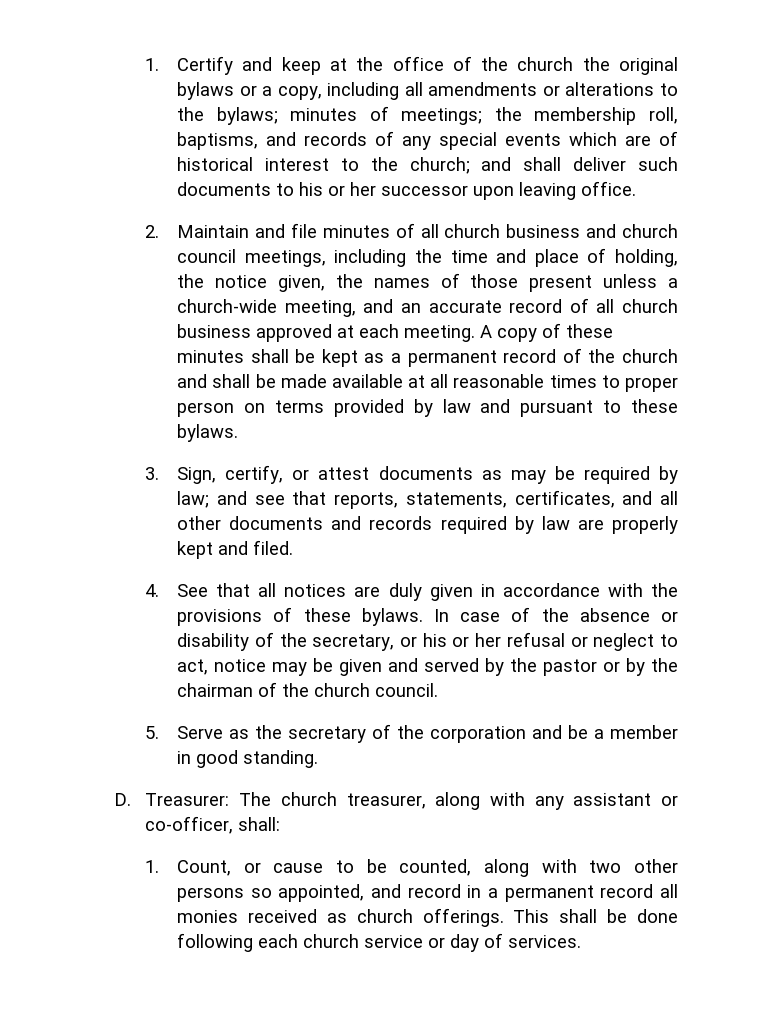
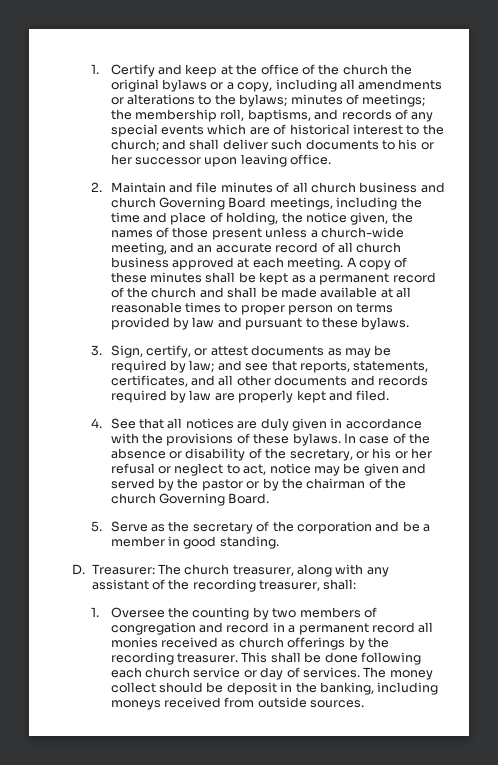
- 2. Maintain and file minutes of all church business and church council meetings, including the time and place of holding, the notice given, the names of those present unless a church-wide meeting, and an accurate record of all church business approved at each meeting.
+ 2. Maintain and file minutes of all church business and church Governing Board meetings, including the time and place of holding, the notice given, the names of those present unless a church-wide meeting, and an accurate record of all church business approved at each meeting.
- In case of the absence or disability of the secretary, or his or her refusal or neglect to act, notice may be given and served by the pastor or by the chairman of the church council.
+ In case of the absence or disability of the secretary, or his or her refusal or neglect to act, notice may be given and served by the pastor or by the chairman of the church Governing Board.
- D. Treasurer: The church treasurer, along with any assistant or co-officer, shall:
- 1. Count, or cause to be counted, along with two other persons so appointed, and record in a permanent record all monies received as church offerings.
+ D. Treasurer: The church treasurer, along with any assistant of the recording treasurer, shall:
+ 1. Oversee the counting by two members of congregation and record in a permanent record all monies received as church offerings by the recording treasurer.
+ The money collect should be deposit in the banking, including moneys received from outside sources.

